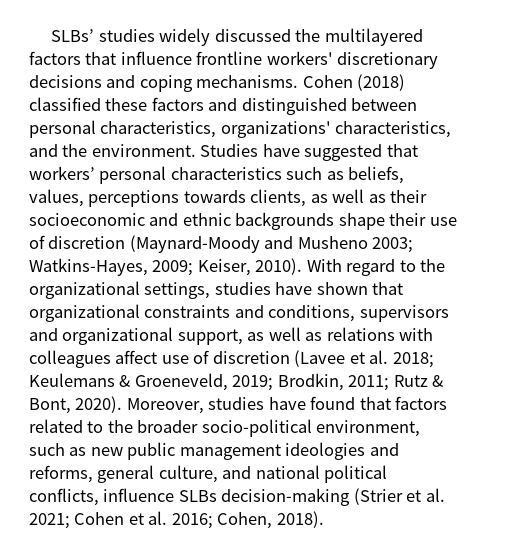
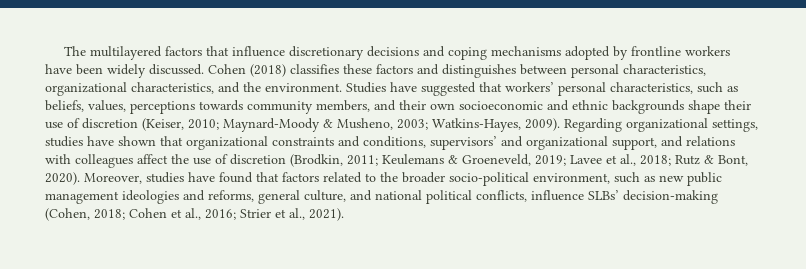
- SLBs’ studies widely discussed the multilayered factors that influence frontline workers' discretionary decisions and coping mechanisms.
+ The multilayered factors that influence discretionary decisions and coping mechanisms adopted by frontline workers have been widely discussed.
- Cohen (2018) classified these factors and distinguished between personal characteristics, organizations' characteristics, and the environment.
+ Cohen (2018) classifies these factors and distinguishes between personal characteristics, organizational characteristics, and the environment.
- Studies have suggested that workers’ personal characteristics such as beliefs, values, perceptions towards clients, as well as their socioeconomic and ethnic backgrounds shape their use of discretion (Maynard-Moody and Musheno 2003; Watkins-Hayes, 2009; Keiser, 2010). With regard to the organizational settings, studies have shown that organizational constraints and conditions, supervisors and organizational support, as well as relations with colleagues affect use of discretion (Lavee et al. 2018; Keulemans & Groeneveld, 2019; Brodkin, 2011; Rutz & Bont, 2020).
+ Studies have suggested that workers’ personal characteristics, such as beliefs, values, perceptions towards community members, and their own socioeconomic and ethnic backgrounds shape their use of discretion (Keiser, 2010; Maynard-Moody & Musheno, 2003; Watkins-Hayes, 2009). Regarding organizational settings, studies have shown that organizational constraints and conditions, supervisors’ and organizational support, and relations with colleagues affect the use of discretion (Brodkin, 2011; Keulemans & Groeneveld, 2019; Lavee et al., 2018; Rutz & Bont, 2020).
- Moreover, studies have found that factors related to the broader socio-political environment, such as new public management ideologies and reforms, general culture, and national political conflicts, influence SLBs decision-making (Strier et al. 2021; Cohen et al. 2016; Cohen, 2018).
+ Moreover, studies have found that factors related to the broader socio-political environment, such as new public management ideologies and reforms, general culture, and national political conflicts, influence SLBs’ decision-making (Cohen, 2018; Cohen et al., 2016; Strier et al., 2021).

